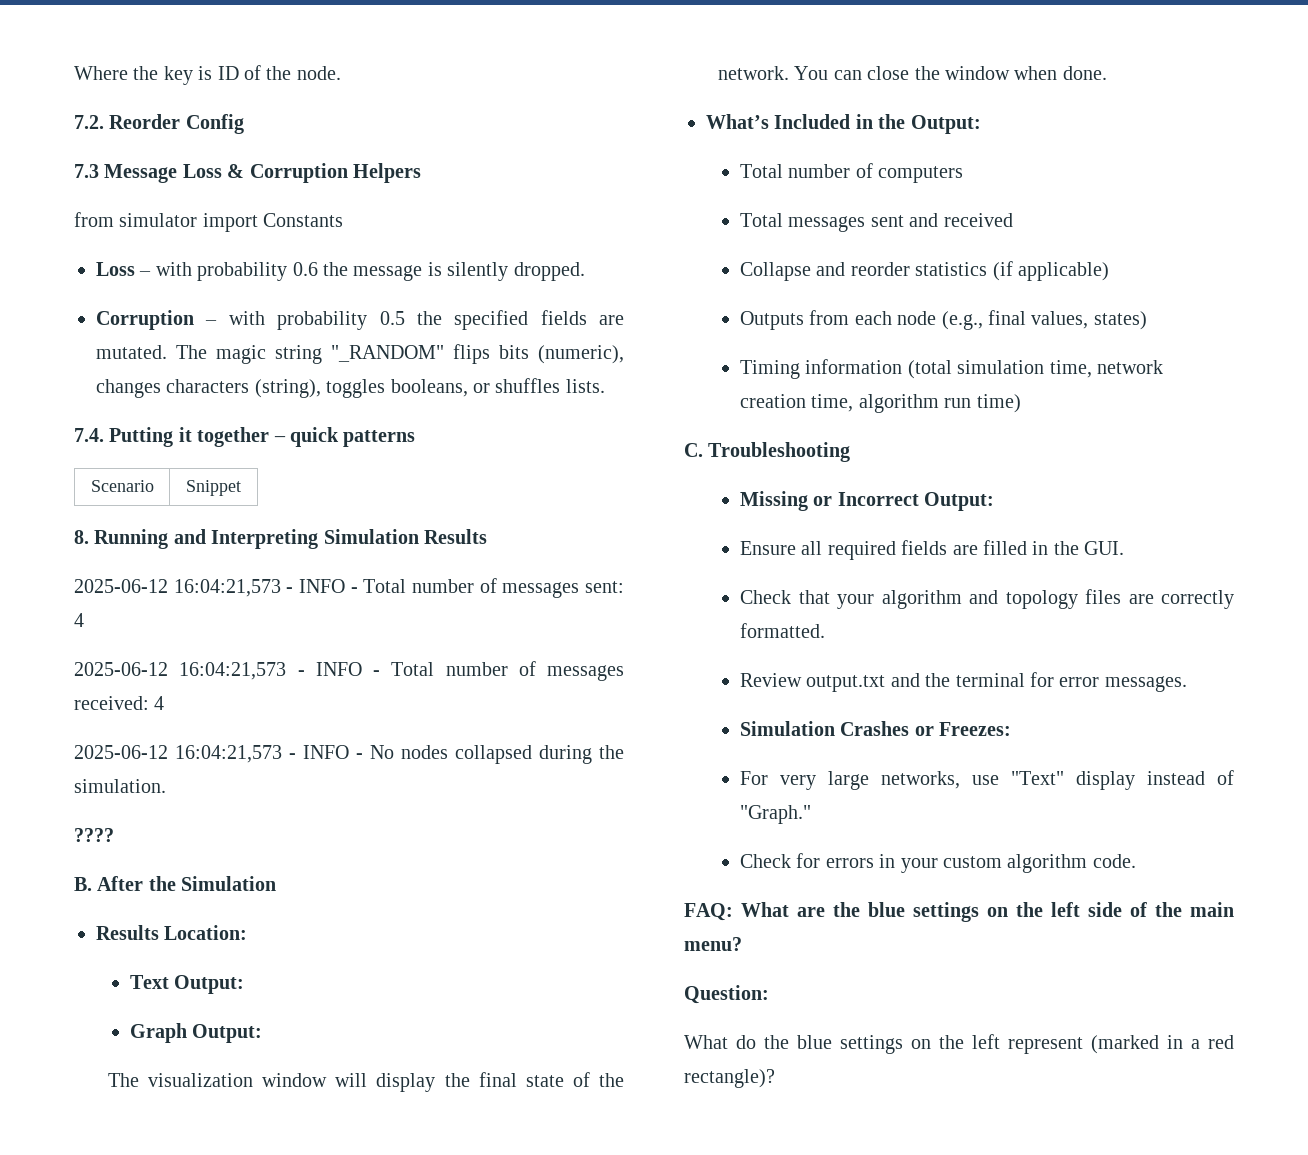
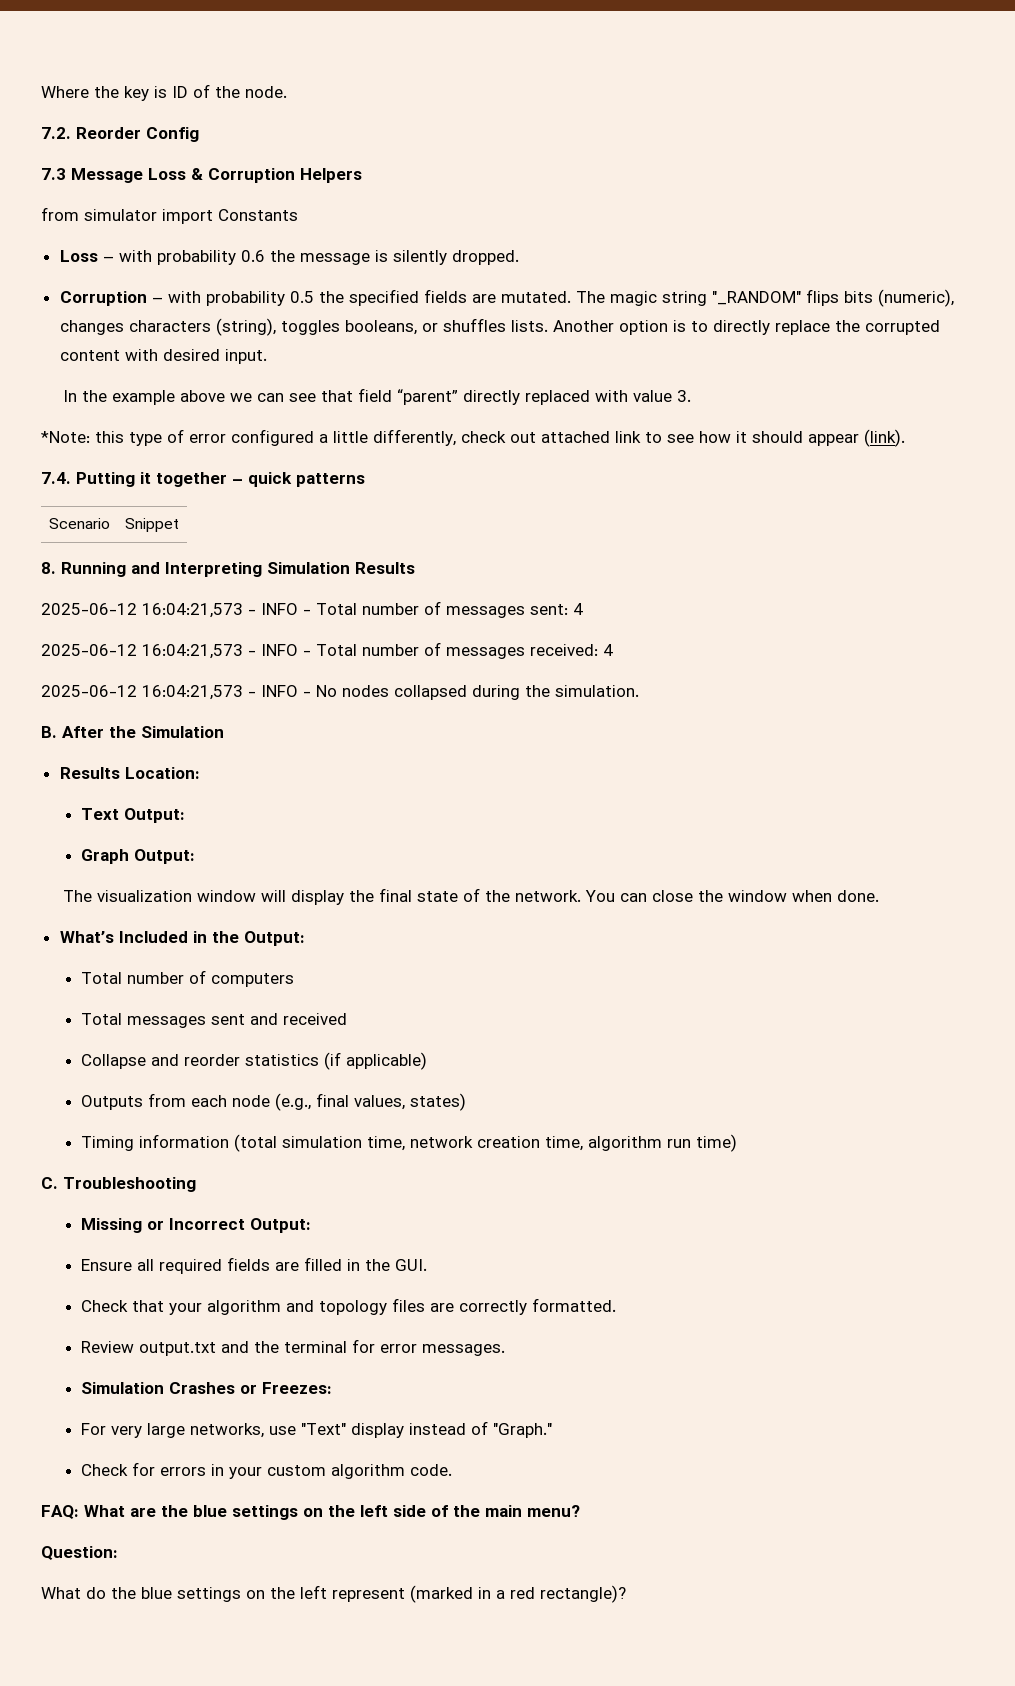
+ Another option is to directly replace the corrupted content with desired input.
+ In the example above we can see that field “parent” directly replaced with value 3.
+ *Note: this type of error configured a little differently, check out attached link to see how it should appear (link).
- ????

